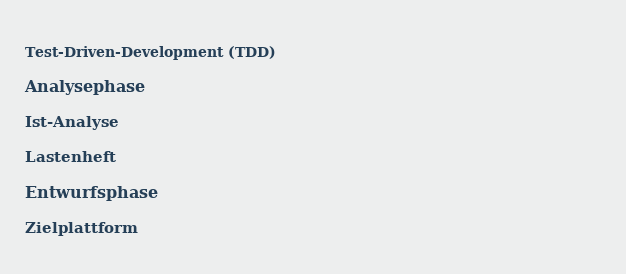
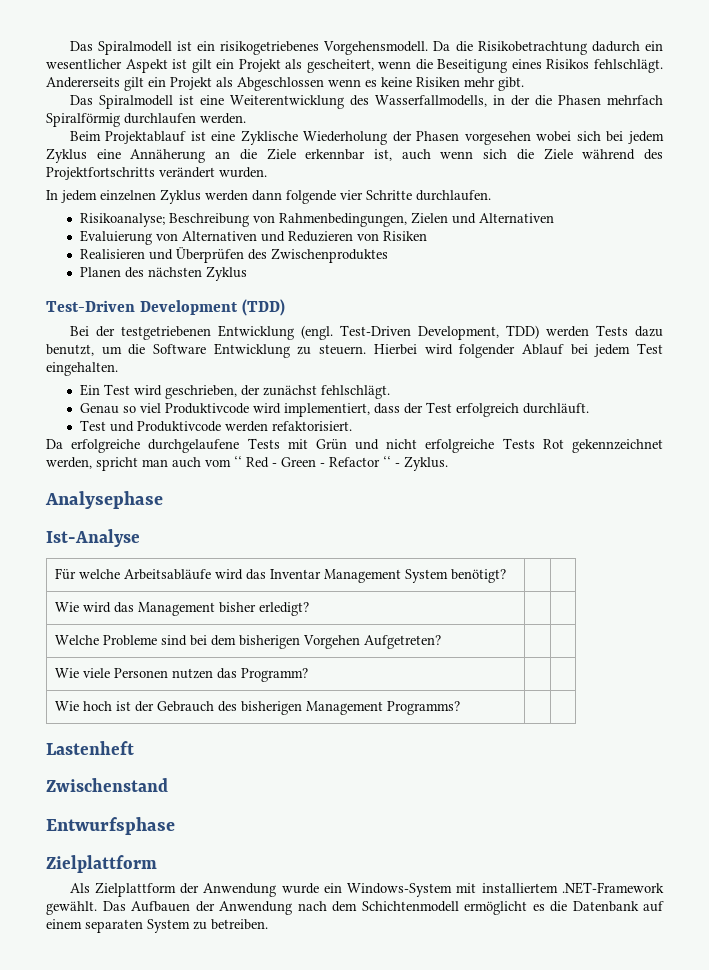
- Test-Driven-Development (TDD)
+ Das Spiralmodell ist ein risikogetriebenes Vorgehensmodell. Da die Risikobetrachtung dadurch ein wesentlicher Aspekt ist gilt ein Projekt als gescheitert, wenn die Beseitigung eines Risikos fehlschlägt. Andererseits gilt ein Projekt als Abgeschlossen wenn es keine Risiken mehr gibt.
+ Das Spiralmodell ist eine Weiterentwicklung des Wasserfallmodells, in der die Phasen mehrfach Spiralförmig durchlaufen werden.
+ Beim Projektablauf ist eine Zyklische Wiederholung der Phasen vorgesehen wobei sich bei jedem Zyklus eine Annäherung an die Ziele erkennbar ist, auch wenn sich die Ziele während des Projektfortschritts verändert wurden.
+ In jedem einzelnen Zyklus werden dann folgende vier Schritte durchlaufen.
+ Risikoanalyse; Beschreibung von Rahmenbedingungen, Zielen und Alternativen
+ Evaluierung von Alternativen und Reduzieren von Risiken
+ Realisieren und Überprüfen des Zwischenproduktes
+ Planen des nächsten Zyklus
+ Test-Driven Development (TDD)
+ Bei der testgetriebenen Entwicklung (engl. Test-Driven Development, TDD) werden Tests dazu benutzt, um die Software Entwicklung zu steuern. Hierbei wird folgender Ablauf bei jedem Test eingehalten.
+ Ein Test wird geschrieben, der zunächst fehlschlägt.
+ Genau so viel Produktivcode wird implementiert, dass der Test erfolgreich durchläuft.
+ Test und Produktivcode werden refaktorisiert.
+ Da erfolgreiche durchgelaufene Tests mit Grün und nicht erfolgreiche Tests Rot gekennzeichnet werden, spricht man auch vom ‘‘ Red - Green - Refactor ‘‘ - Zyklus.
  Analysephase
  Ist-Analyse
+ Für welche Arbeitsabläufe wird das Inventar Management System benötigt? | |
+ Wie wird das Management bisher erledigt? | |
+ Welche Probleme sind bei dem bisherigen Vorgehen Aufgetreten? | |
+ Wie viele Personen nutzen das Programm? | |
+ Wie hoch ist der Gebrauch des bisherigen Management Programms? | |
+ Zwischenstand
+ Als Zielplattform der Anwendung wurde ein Windows-System mit installiertem .NET-Framework gewählt. Das Aufbauen der Anwendung nach dem Schichtenmodell ermöglicht es die Datenbank auf einem separaten System zu betreiben.

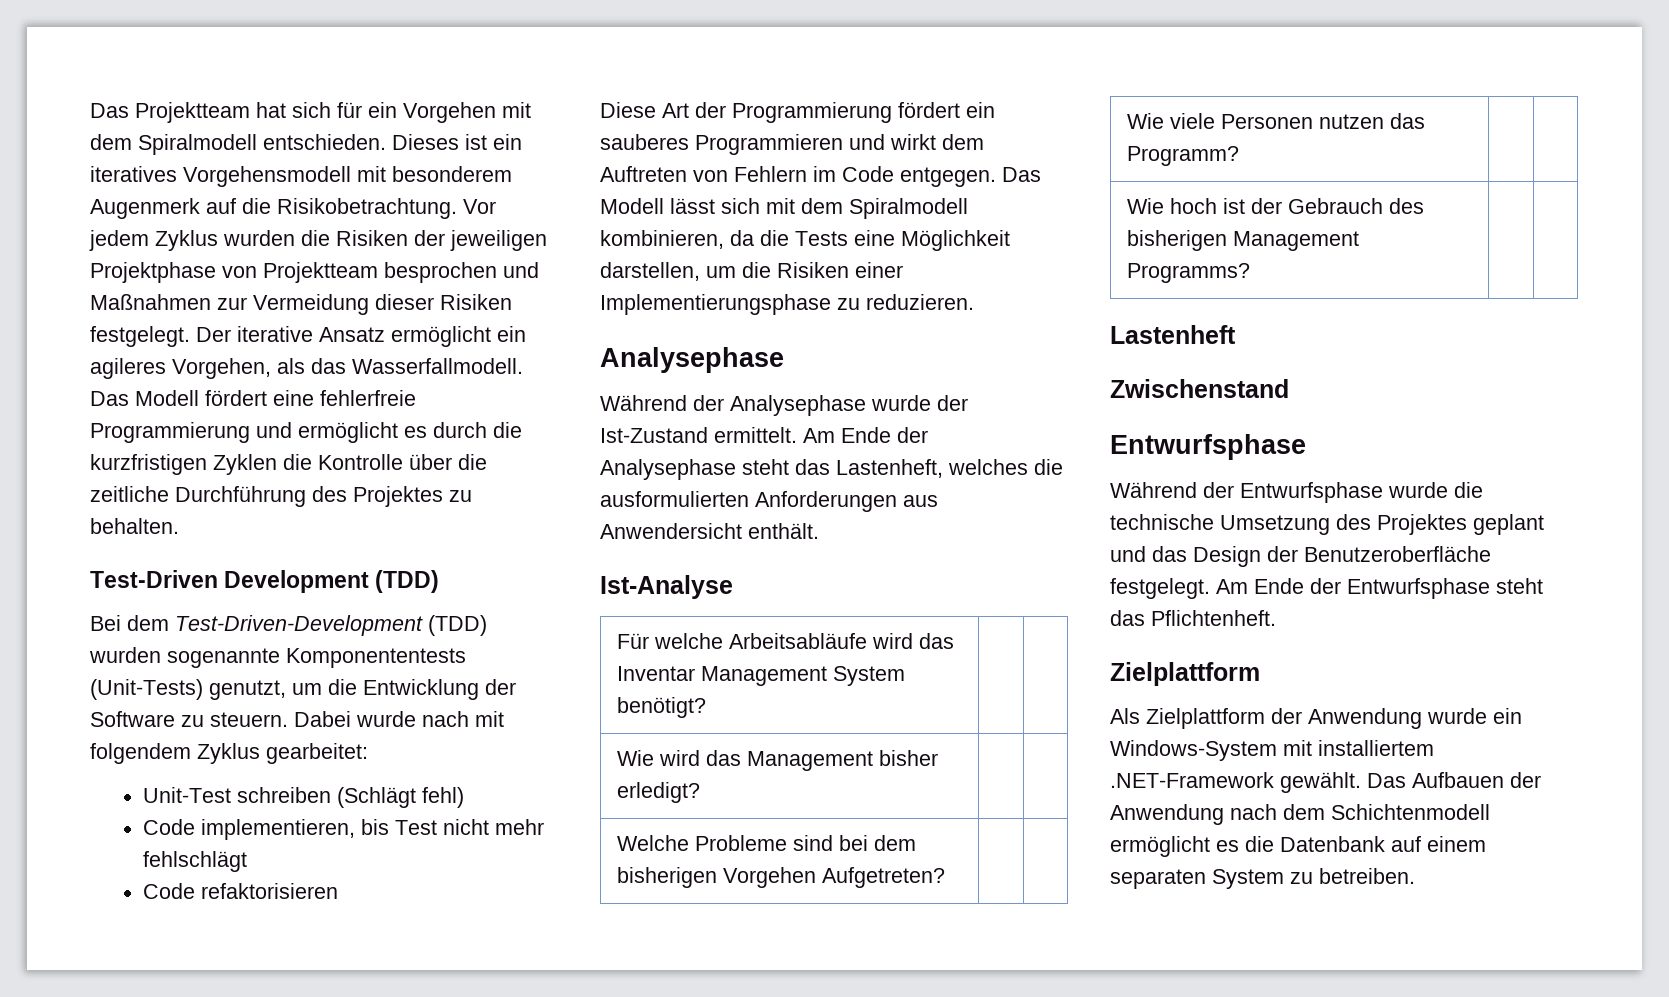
- Das Spiralmodell ist ein risikogetriebenes Vorgehensmodell. Da die Risikobetrachtung dadurch ein wesentlicher Aspekt ist gilt ein Projekt als gescheitert, wenn die Beseitigung eines Risikos fehlschlägt. Andererseits gilt ein Projekt als Abgeschlossen wenn es keine Risiken mehr gibt.
- Das Spiralmodell ist eine Weiterentwicklung des Wasserfallmodells, in der die Phasen mehrfach Spiralförmig durchlaufen werden.
- Beim Projektablauf ist eine Zyklische Wiederholung der Phasen vorgesehen wobei sich bei jedem Zyklus eine Annäherung an die Ziele erkennbar ist, auch wenn sich die Ziele während des Projektfortschritts verändert wurden.
- In jedem einzelnen Zyklus werden dann folgende vier Schritte durchlaufen.
- Risikoanalyse; Beschreibung von Rahmenbedingungen, Zielen und Alternativen
- Evaluierung von Alternativen und Reduzieren von Risiken
- Realisieren und Überprüfen des Zwischenproduktes
- Planen des nächsten Zyklus
+ Das Projektteam hat sich für ein Vorgehen mit dem Spiralmodell entschieden. Dieses ist ein iteratives Vorgehensmodell mit besonderem Augenmerk auf die Risikobetrachtung. Vor jedem Zyklus wurden die Risiken der jeweiligen Projektphase von Projektteam besprochen und Maßnahmen zur Vermeidung dieser Risiken festgelegt. Der iterative Ansatz ermöglicht ein agileres Vorgehen, als das Wasserfallmodell. Das Modell fördert eine fehlerfreie Programmierung und ermöglicht es durch die kurzfristigen Zyklen die Kontrolle über die zeitliche Durchführung des Projektes zu behalten.
  Test-Driven Development (TDD)
- Bei der testgetriebenen Entwicklung (engl. Test-Driven Development, TDD) werden Tests dazu benutzt, um die Software Entwicklung zu steuern. Hierbei wird folgender Ablauf bei jedem Test eingehalten.
- Ein Test wird geschrieben, der zunächst fehlschlägt.
- Genau so viel Produktivcode wird implementiert, dass der Test erfolgreich durchläuft.
- Test und Produktivcode werden refaktorisiert.
- Da erfolgreiche durchgelaufene Tests mit Grün und nicht erfolgreiche Tests Rot gekennzeichnet werden, spricht man auch vom ‘‘ Red - Green - Refactor ‘‘ - Zyklus.
+ Bei dem Test-Driven-Development (TDD) wurden sogenannte Komponententests (Unit-Tests) genutzt, um die Entwicklung der Software zu steuern. Dabei wurde nach mit folgendem Zyklus gearbeitet:
+ Unit-Test schreiben (Schlägt fehl)
+ Code implementieren, bis Test nicht mehr fehlschlägt
+ Code refaktorisieren
+ Diese Art der Programmierung fördert ein sauberes Programmieren und wirkt dem Auftreten von Fehlern im Code entgegen. Das Modell lässt sich mit dem Spiralmodell kombinieren, da die Tests eine Möglichkeit darstellen, um die Risiken einer Implementierungsphase zu reduzieren.
  Analysephase
+ Während der Analysephase wurde der Ist-Zustand ermittelt. Am Ende der Analysephase steht das Lastenheft, welches die ausformulierten Anforderungen aus Anwendersicht enthält.
+ Während der Entwurfsphase wurde die technische Umsetzung des Projektes geplant und das Design der Benutzeroberfläche festgelegt. Am Ende der Entwurfsphase steht das Pflichtenheft.

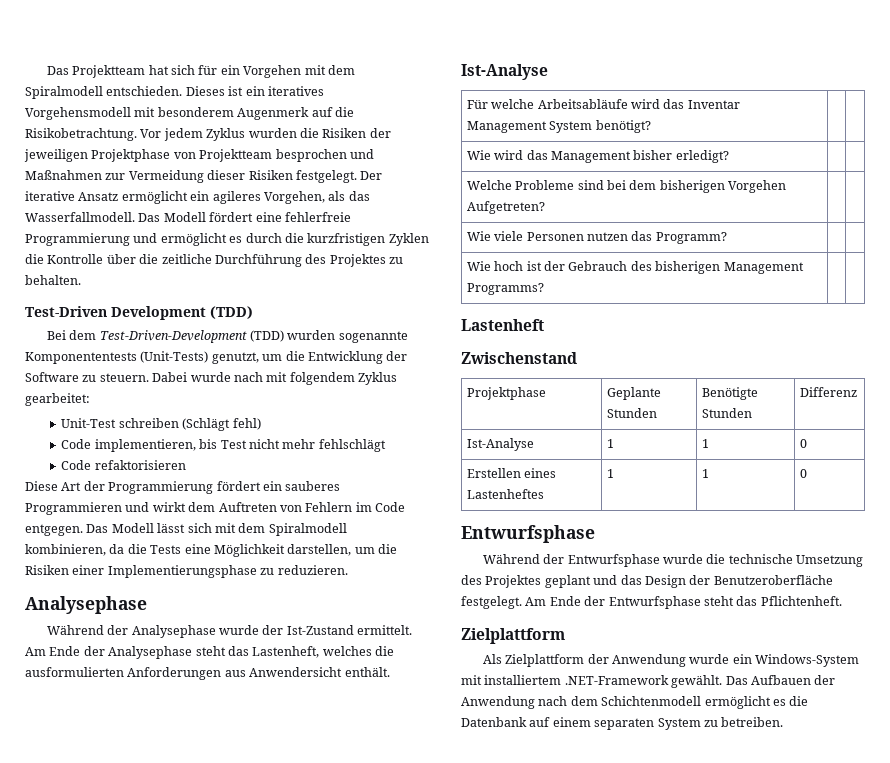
+ Projektphase | Geplante Stunden | Benötigte Stunden | Differenz
+ Ist-Analyse | 1 | 1 | 0
+ Erstellen eines Lastenheftes | 1 | 1 | 0

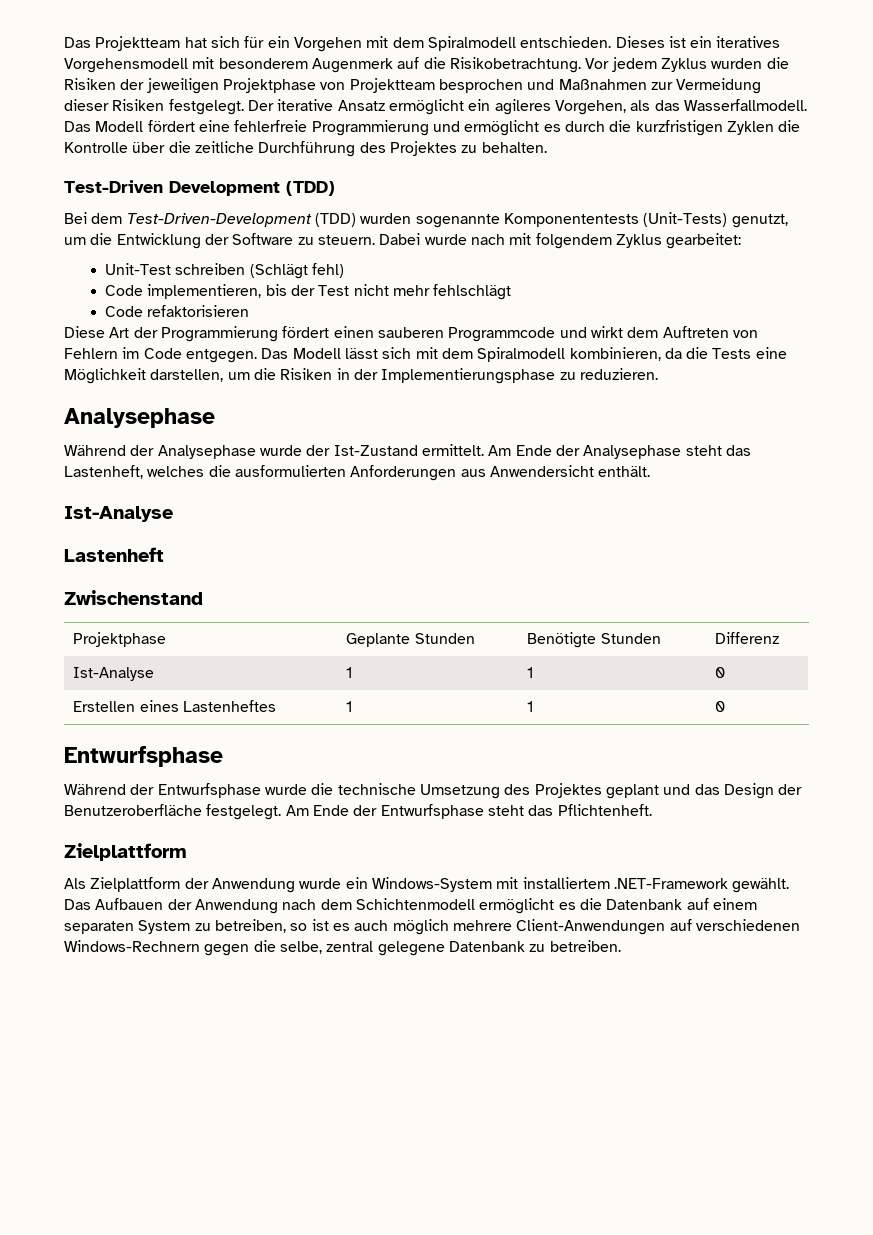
- Code implementieren, bis Test nicht mehr fehlschlägt
+ Code implementieren, bis der Test nicht mehr fehlschlägt
- Diese Art der Programmierung fördert ein sauberes Programmieren und wirkt dem Auftreten von Fehlern im Code entgegen.
+ Diese Art der Programmierung fördert einen sauberen Programmcode und wirkt dem Auftreten von Fehlern im Code entgegen.
- Das Modell lässt sich mit dem Spiralmodell kombinieren, da die Tests eine Möglichkeit darstellen, um die Risiken einer Implementierungsphase zu reduzieren.
+ Das Modell lässt sich mit dem Spiralmodell kombinieren, da die Tests eine Möglichkeit darstellen, um die Risiken in der Implementierungsphase zu reduzieren.
- Für welche Arbeitsabläufe wird das Inventar Management System benötigt? | |
- Wie wird das Management bisher erledigt? | |
- Welche Probleme sind bei dem bisherigen Vorgehen Aufgetreten? | |
- Wie viele Personen nutzen das Programm? | |
- Wie hoch ist der Gebrauch des bisherigen Management Programms? | |
- Das Aufbauen der Anwendung nach dem Schichtenmodell ermöglicht es die Datenbank auf einem separaten System zu betreiben.
+ Das Aufbauen der Anwendung nach dem Schichtenmodell ermöglicht es die Datenbank auf einem separaten System zu betreiben, so ist es auch möglich mehrere Client-Anwendungen auf verschiedenen Windows-Rechnern gegen die selbe, zentral gelegene Datenbank zu betreiben.

